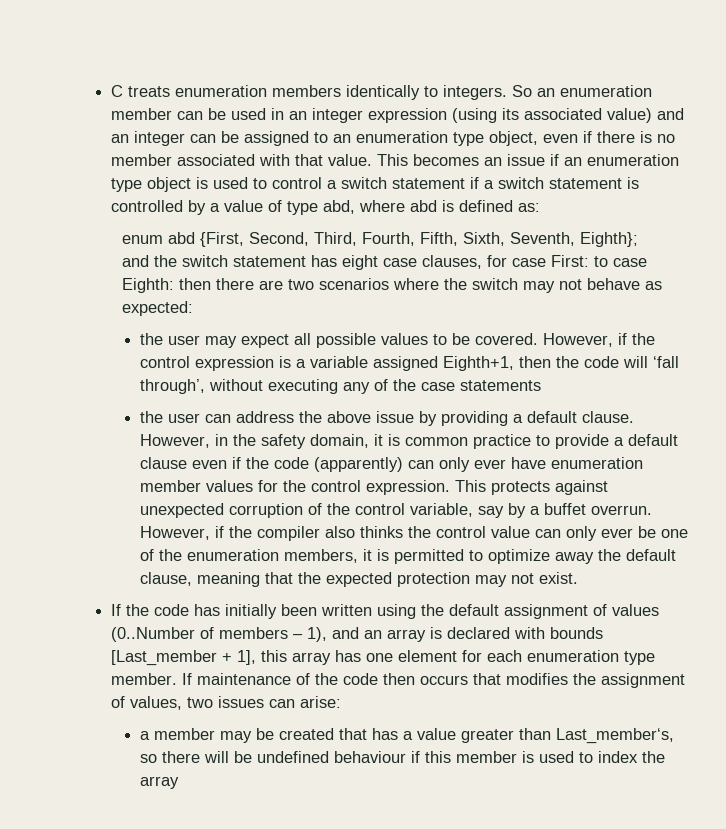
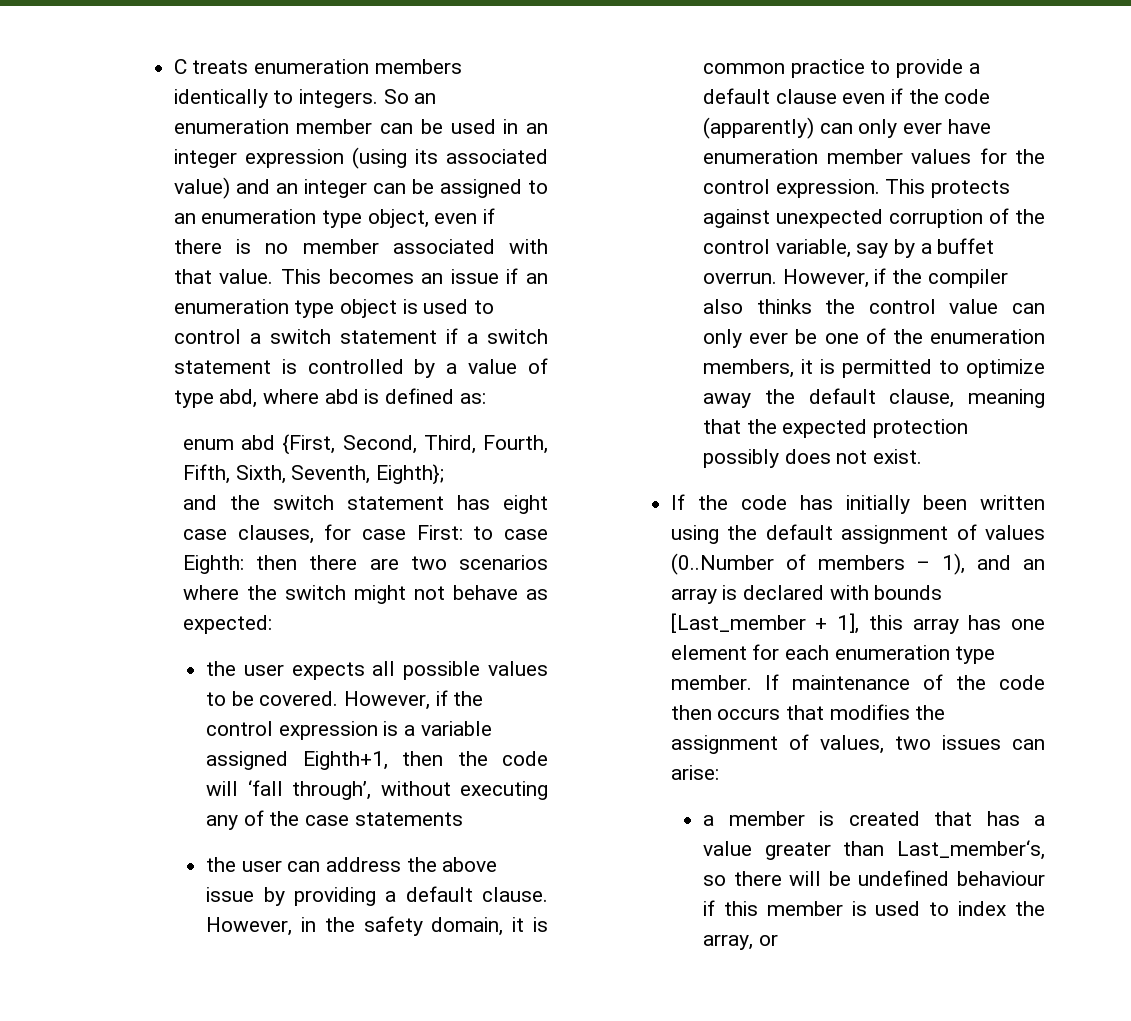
- and the switch statement has eight case clauses, for case First: to case Eighth: then there are two scenarios where the switch may not behave as expected:
+ and the switch statement has eight case clauses, for case First: to case Eighth: then there are two scenarios where the switch might not behave as expected:
- the user may expect all possible values to be covered.
+ the user expects all possible values to be covered.
- However, if the compiler also thinks the control value can only ever be one of the enumeration members, it is permitted to optimize away the default clause, meaning that the expected protection may not exist.
+ However, if the compiler also thinks the control value can only ever be one of the enumeration members, it is permitted to optimize away the default clause, meaning that the expected protection possibly does not exist.
- a member may be created that has a value greater than Last_member‘s, so there will be undefined behaviour if this member is used to index the array
+ a member is created that has a value greater than Last_member‘s, so there will be undefined behaviour if this member is used to index the array, or

